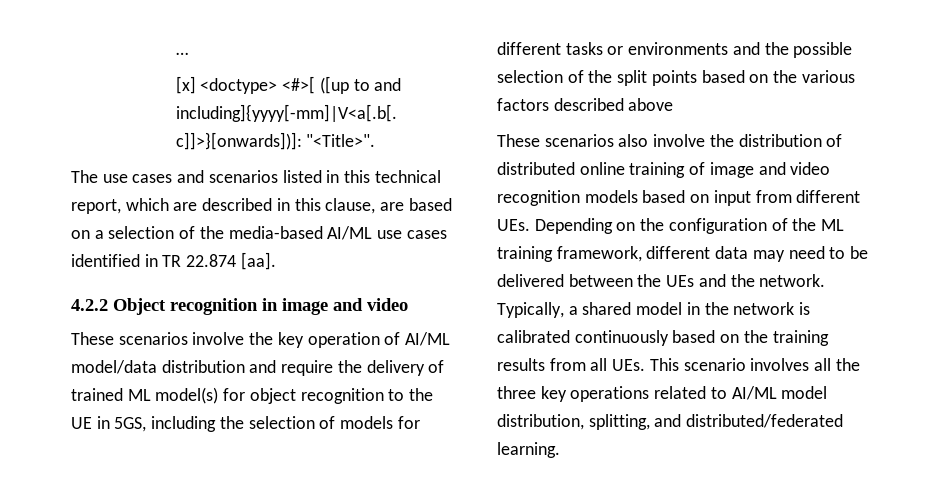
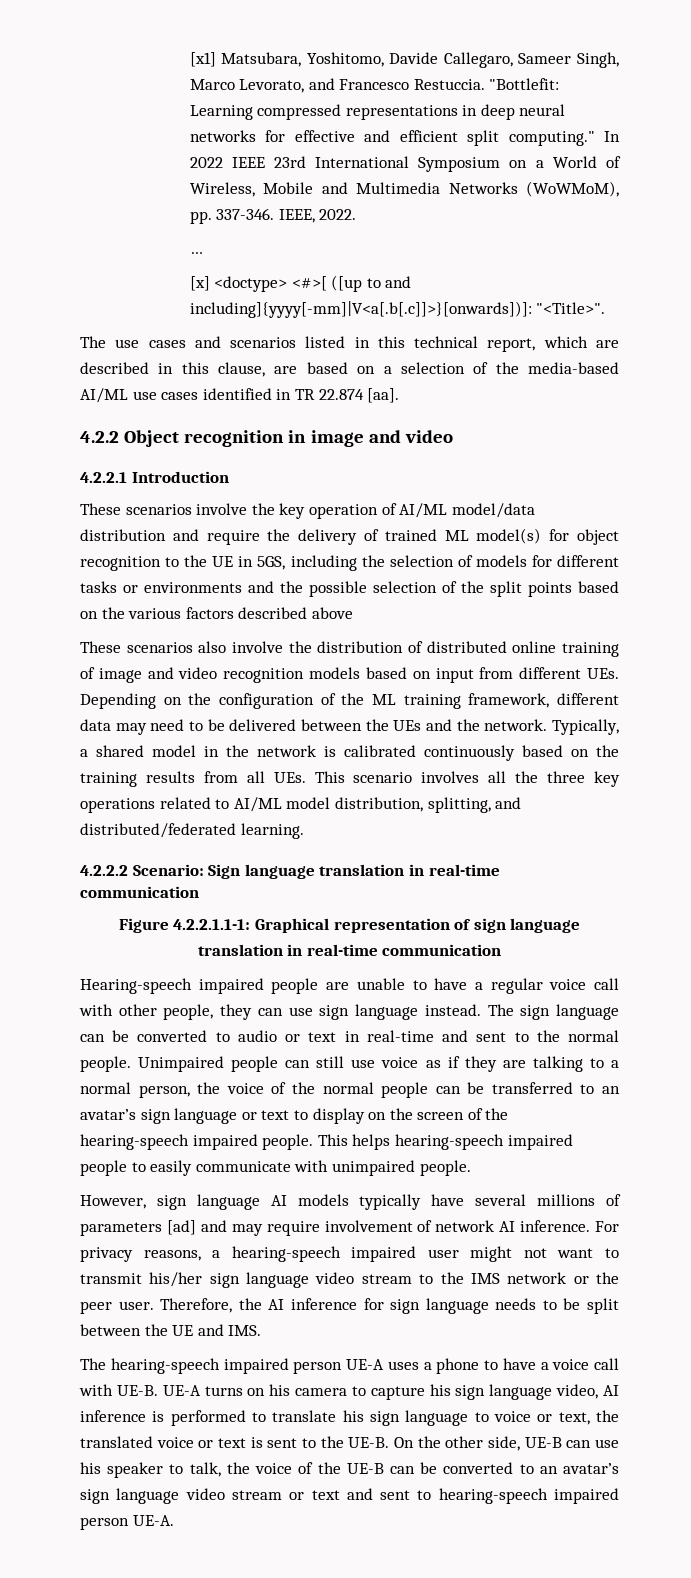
+ [x1] Matsubara, Yoshitomo, Davide Callegaro, Sameer Singh, Marco Levorato, and Francesco Restuccia. "Bottlefit: Learning compressed representations in deep neural networks for effective and efficient split computing." In 2022 IEEE 23rd International Symposium on a World of Wireless, Mobile and Multimedia Networks (WoWMoM), pp. 337-346. IEEE, 2022.
+ 4.2.2.1 Introduction
+ 4.2.2.2 Scenario: Sign language translation in real-time communication
+ Figure 4.2.2.1.1-1: Graphical representation of sign language translation in real-time communication
+ Hearing-speech impaired people are unable to have a regular voice call with other people, they can use sign language instead. The sign language can be converted to audio or text in real-time and sent to the normal people. Unimpaired people can still use voice as if they are talking to a normal person, the voice of the normal people can be transferred to an avatar’s sign language or text to display on the screen of the hearing-speech impaired people. This helps hearing-speech impaired people to easily communicate with unimpaired people.
+ However, sign language AI models typically have several millions of parameters [ad] and may require involvement of network AI inference. For privacy reasons, a hearing-speech impaired user might not want to transmit his/her sign language video stream to the IMS network or the peer user. Therefore, the AI inference for sign language needs to be split between the UE and IMS.
+ The hearing-speech impaired person UE-A uses a phone to have a voice call with UE-B. UE-A turns on his camera to capture his sign language video, AI inference is performed to translate his sign language to voice or text, the translated voice or text is sent to the UE-B. On the other side, UE-B can use his speaker to talk, the voice of the UE-B can be converted to an avatar’s sign language video stream or text and sent to hearing-speech impaired person UE-A.

